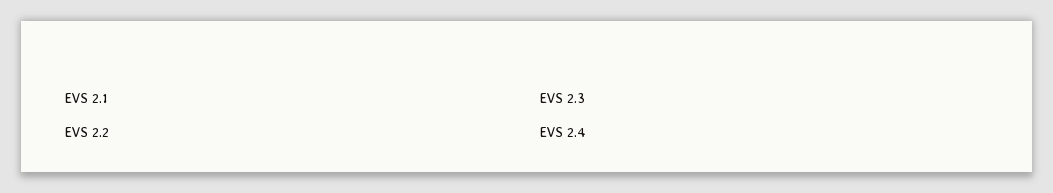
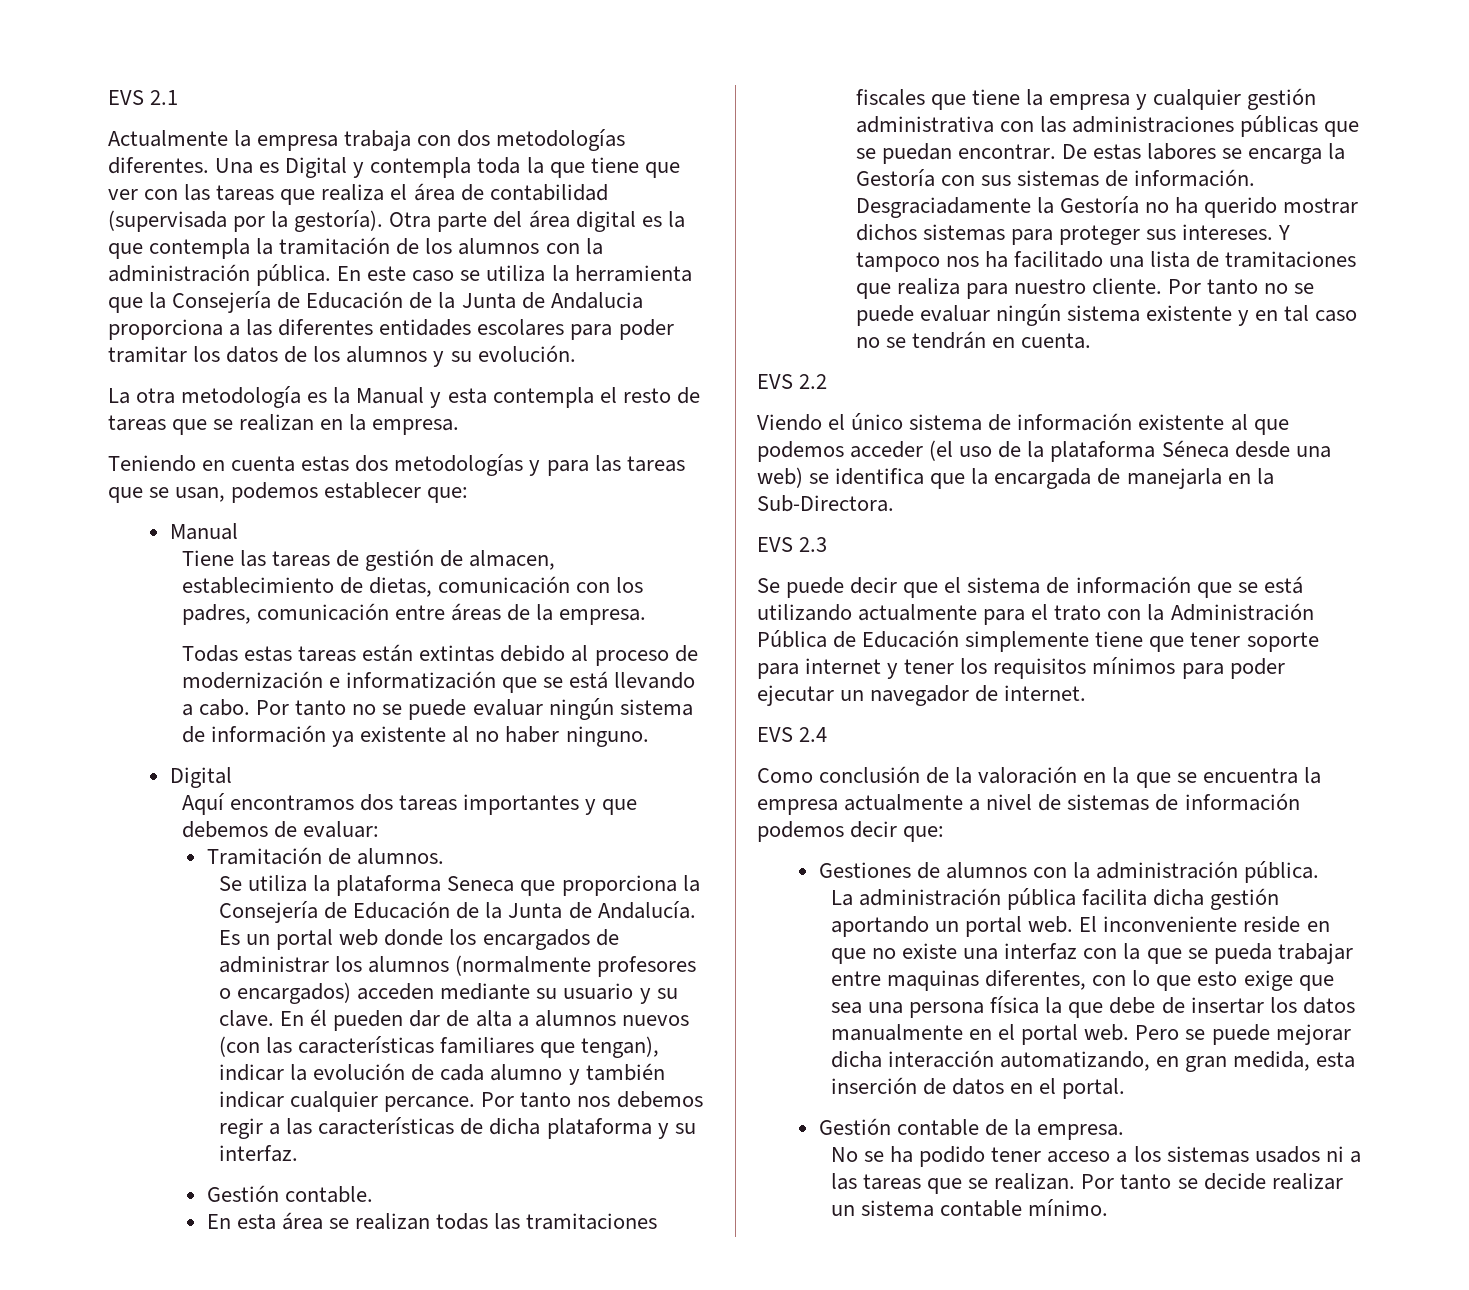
+ Actualmente la empresa trabaja con dos metodologías diferentes. Una es Digital y contempla toda la que tiene que ver con las tareas que realiza el área de contabilidad (supervisada por la gestoría). Otra parte del área digital es la que contempla la tramitación de los alumnos con la administración pública. En este caso se utiliza la herramienta que la Consejería de Educación de la Junta de Andalucia proporciona a las diferentes entidades escolares para poder tramitar los datos de los alumnos y su evolución.
+ La otra metodología es la Manual y esta contempla el resto de tareas que se realizan en la empresa.
+ Teniendo en cuenta estas dos metodologías y para las tareas que se usan, podemos establecer que:
+ Manual
+ Tiene las tareas de gestión de almacen, establecimiento de dietas, comunicación con los padres, comunicación entre áreas de la empresa.
+ Todas estas tareas están extintas debido al proceso de modernización e informatización que se está llevando a cabo. Por tanto no se puede evaluar ningún sistema de información ya existente al no haber ninguno.
+ Digital
+ Aquí encontramos dos tareas importantes y que debemos de evaluar:
+ Tramitación de alumnos.
+ Se utiliza la plataforma Seneca que proporciona la Consejería de Educación de la Junta de Andalucía. Es un portal web donde los encargados de administrar los alumnos (normalmente profesores o encargados) acceden mediante su usuario y su clave. En él pueden dar de alta a alumnos nuevos (con las características familiares que tengan), indicar la evolución de cada alumno y también indicar cualquier percance. Por tanto nos debemos regir a las características de dicha plataforma y su interfaz.
+ Gestión contable.
+ En esta área se realizan todas las tramitaciones fiscales que tiene la empresa y cualquier gestión administrativa con las administraciones públicas que se puedan encontrar. De estas labores se encarga la Gestoría con sus sistemas de información. Desgraciadamente la Gestoría no ha querido mostrar dichos sistemas para proteger sus intereses. Y tampoco nos ha facilitado una lista de tramitaciones que realiza para nuestro cliente. Por tanto no se puede evaluar ningún sistema existente y en tal caso no se tendrán en cuenta.
  EVS 2.2
+ Viendo el único sistema de información existente al que podemos acceder (el uso de la plataforma Séneca desde una web) se identifica que la encargada de manejarla en la Sub-Directora.
  EVS 2.3
+ Se puede decir que el sistema de información que se está utilizando actualmente para el trato con la Administración Pública de Educación simplemente tiene que tener soporte para internet y tener los requisitos mínimos para poder ejecutar un navegador de internet.
  EVS 2.4
+ Como conclusión de la valoración en la que se encuentra la empresa actualmente a nivel de sistemas de información podemos decir que:
+ Gestiones de alumnos con la administración pública.
+ La administración pública facilita dicha gestión aportando un portal web. El inconveniente reside en que no existe una interfaz con la que se pueda trabajar entre maquinas diferentes, con lo que esto exige que sea una persona física la que debe de insertar los datos manualmente en el portal web. Pero se puede mejorar dicha interacción automatizando, en gran medida, esta inserción de datos en el portal.
+ Gestión contable de la empresa.
+ No se ha podido tener acceso a los sistemas usados ni a las tareas que se realizan. Por tanto se decide realizar un sistema contable mínimo.

